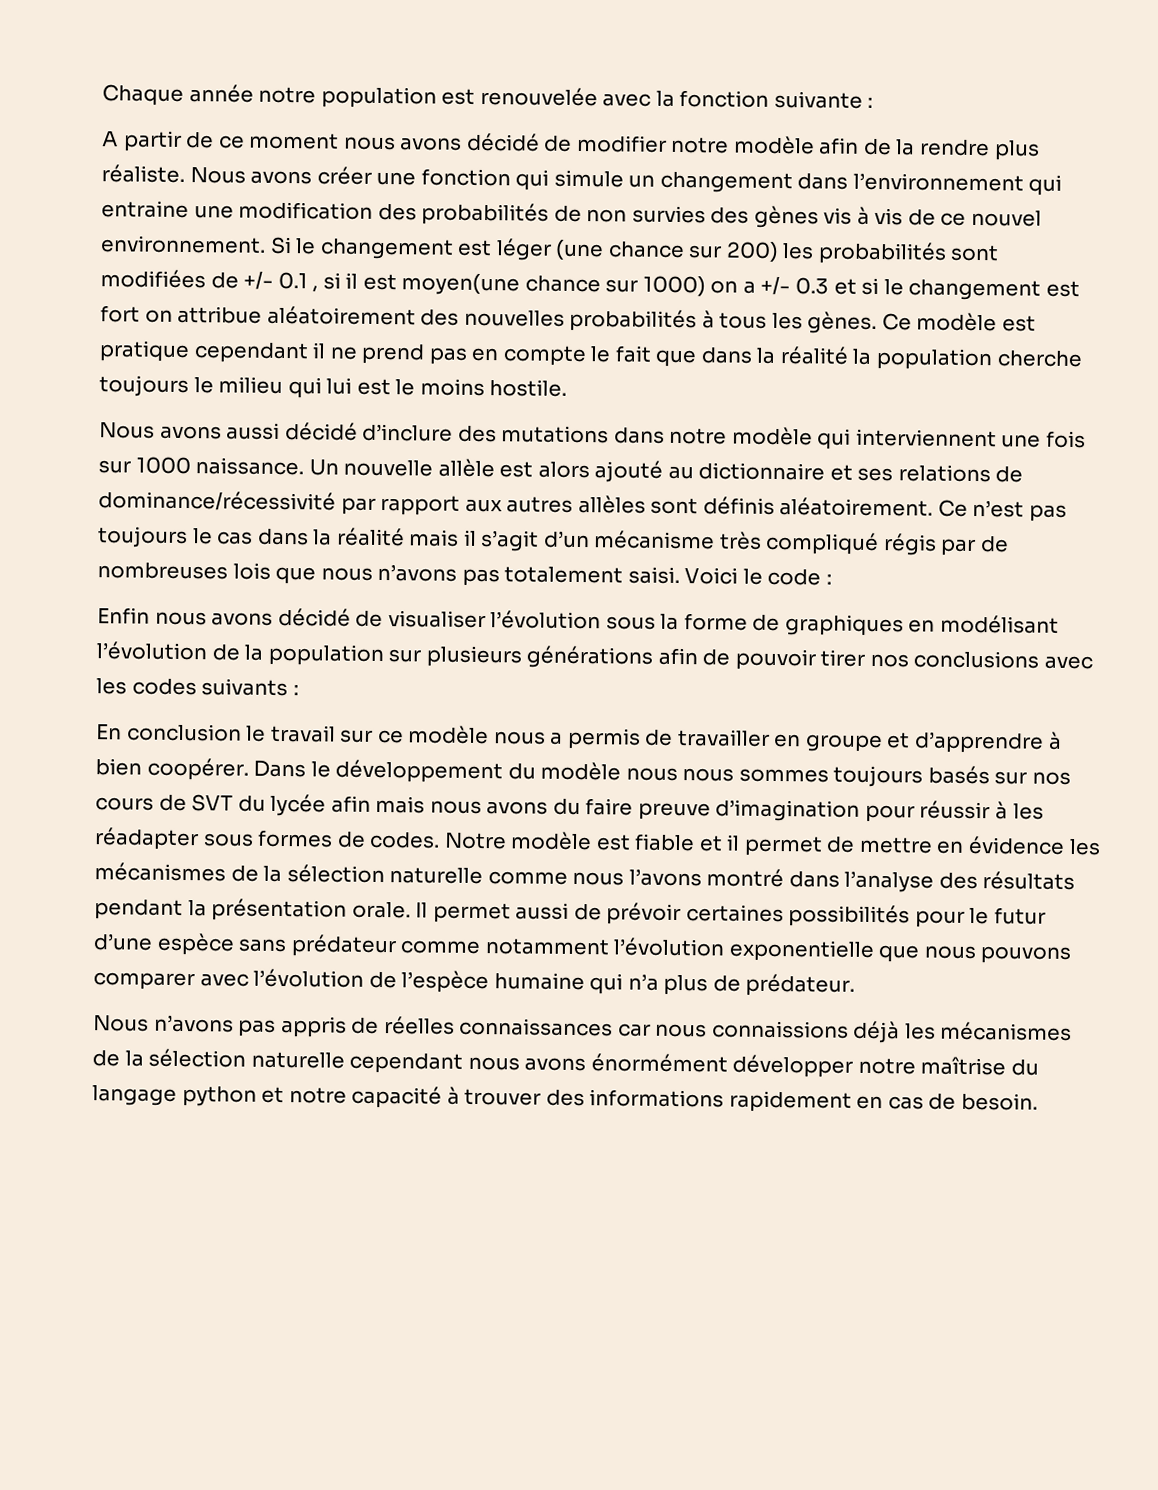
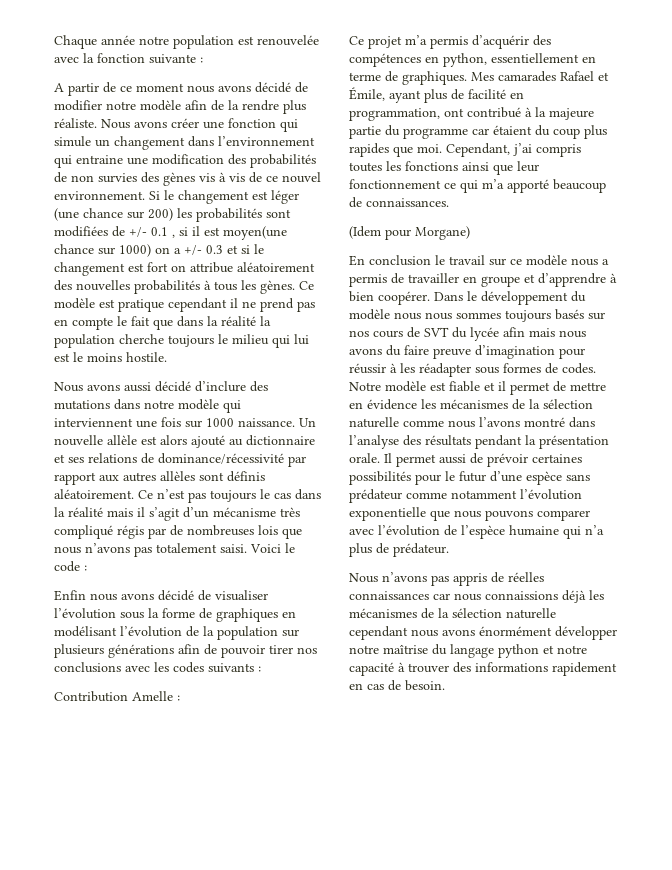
+ Contribution Amelle :
+ Ce projet m’a permis d’acquérir des compétences en python, essentiellement en terme de graphiques. Mes camarades Rafael et Émile, ayant plus de facilité en programmation, ont contribué à la majeure partie du programme car étaient du coup plus rapides que moi. Cependant, j’ai compris toutes les fonctions ainsi que leur fonctionnement ce qui m’a apporté beaucoup de connaissances.
+ (Idem pour Morgane)

